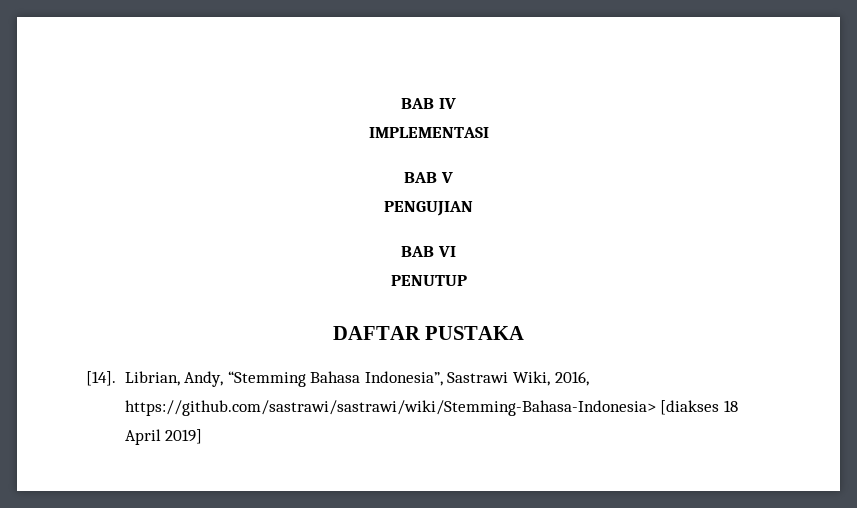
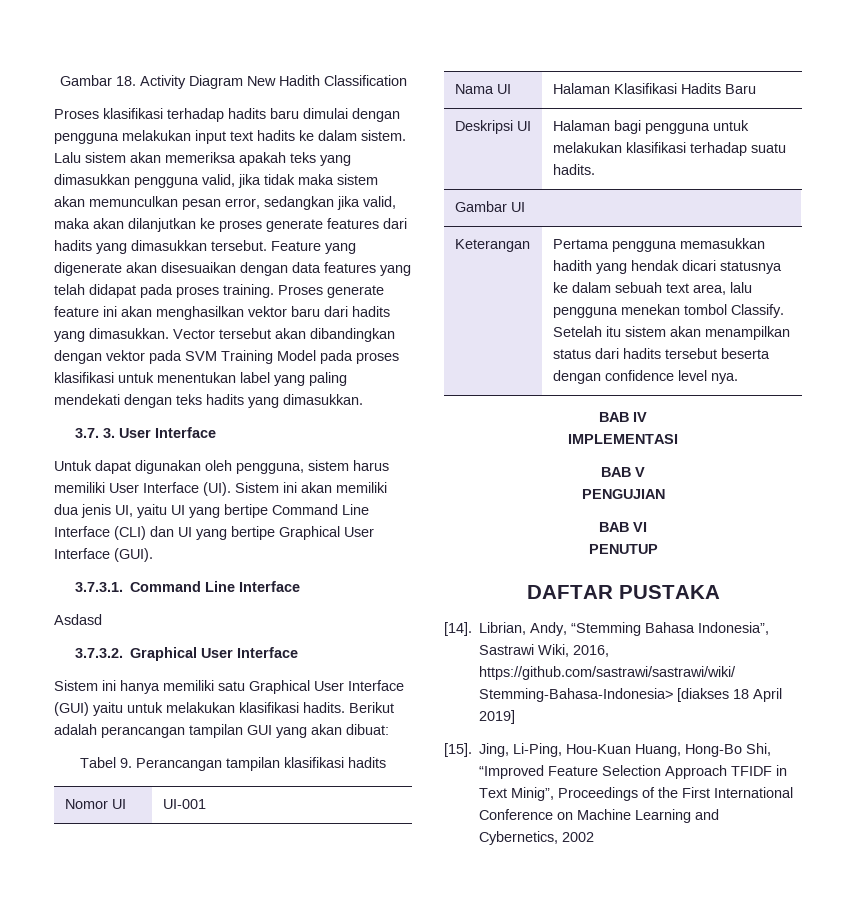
+ Gambar 18. Activity Diagram New Hadith Classification
+ Proses klasifikasi terhadap hadits baru dimulai dengan pengguna melakukan input text hadits ke dalam sistem. Lalu sistem akan memeriksa apakah teks yang dimasukkan pengguna valid, jika tidak maka sistem akan memunculkan pesan error, sedangkan jika valid, maka akan dilanjutkan ke proses generate features dari hadits yang dimasukkan tersebut. Feature yang digenerate akan disesuaikan dengan data features yang telah didapat pada proses training. Proses generate feature ini akan menghasilkan vektor baru dari hadits yang dimasukkan. Vector tersebut akan dibandingkan dengan vektor pada SVM Training Model pada proses klasifikasi untuk menentukan label yang paling mendekati dengan teks hadits yang dimasukkan.
+ 3.7. 3. User Interface
+ Untuk dapat digunakan oleh pengguna, sistem harus memiliki User Interface (UI). Sistem ini akan memiliki dua jenis UI, yaitu UI yang bertipe Command Line Interface (CLI) dan UI yang bertipe Graphical User Interface (GUI).
+ 3.7.3.1. Command Line Interface
+ Asdasd
+ 3.7.3.2. Graphical User Interface
+ Sistem ini hanya memiliki satu Graphical User Interface (GUI) yaitu untuk melakukan klasifikasi hadits. Berikut adalah perancangan tampilan GUI yang akan dibuat:
+ Tabel 9. Perancangan tampilan klasifikasi hadits
+ Nomor UI | UI-001
+ Nama UI | Halaman Klasifikasi Hadits Baru
+ Deskripsi UI | Halaman bagi pengguna untuk melakukan klasifikasi terhadap suatu hadits.
+ Gambar UI
+ Keterangan | Pertama pengguna memasukkan hadith yang hendak dicari statusnya ke dalam sebuah text area, lalu pengguna menekan tombol Classify. Setelah itu sistem akan menampilkan status dari hadits tersebut beserta dengan confidence level nya.
+ [15]. Jing, Li-Ping, Hou-Kuan Huang, Hong-Bo Shi, “Improved Feature Selection Approach TFIDF in Text Minig”, Proceedings of the First International Conference on Machine Learning and Cybernetics, 2002

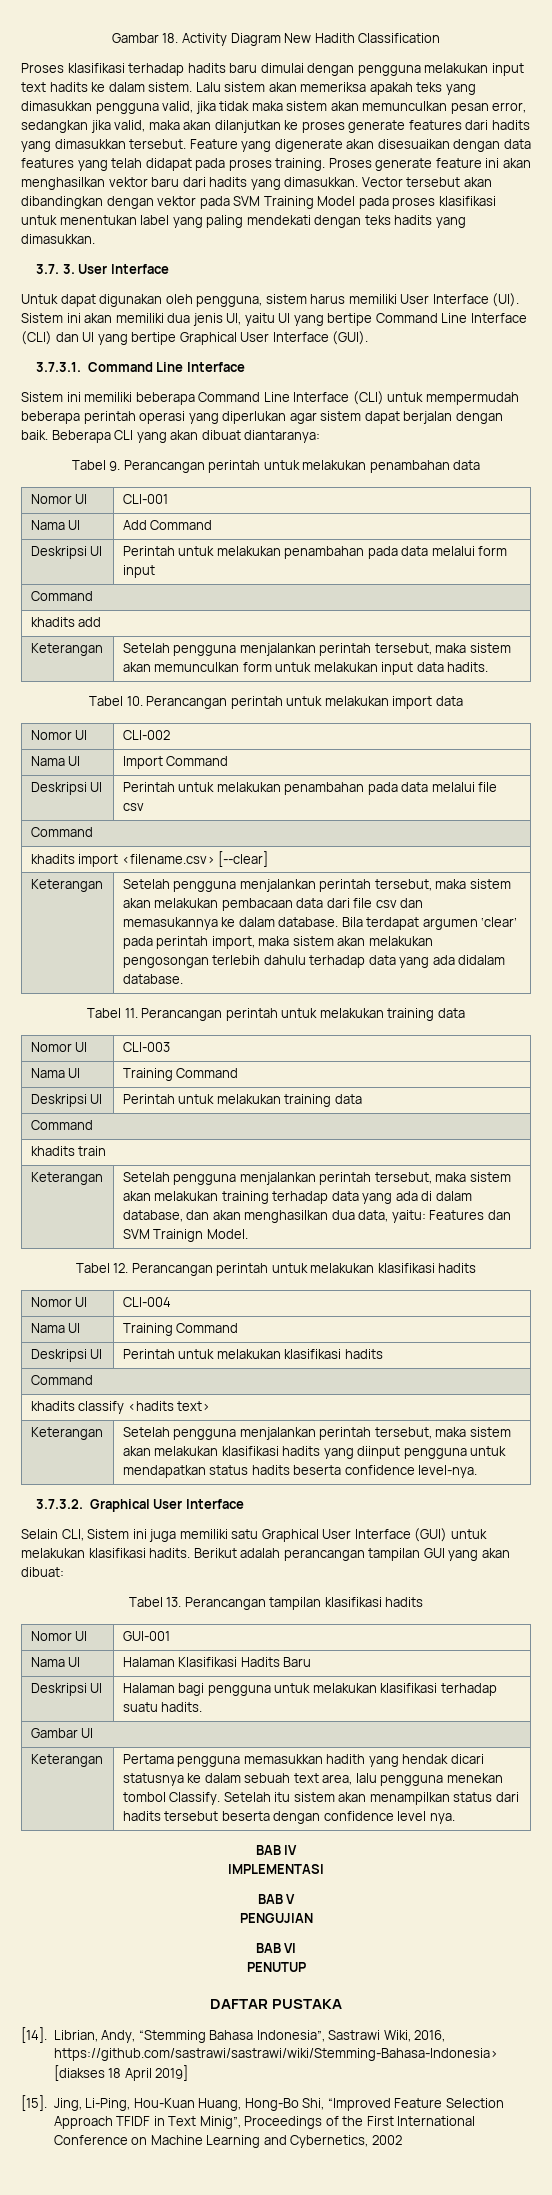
- Asdasd
+ Sistem ini memiliki beberapa Command Line Interface (CLI) untuk mempermudah beberapa perintah operasi yang diperlukan agar sistem dapat berjalan dengan baik. Beberapa CLI yang akan dibuat diantaranya:
+ Tabel 9. Perancangan perintah untuk melakukan penambahan data
+ Nomor UI | CLI-001
+ Nama UI | Add Command
+ Deskripsi UI | Perintah untuk melakukan penambahan pada data melalui form input
+ Command
+ khadits add
+ Keterangan | Setelah pengguna menjalankan perintah tersebut, maka sistem akan memunculkan form untuk melakukan input data hadits.
+ Tabel 10. Perancangan perintah untuk melakukan import data
+ Nomor UI | CLI-002
+ Nama UI | Import Command
+ Deskripsi UI | Perintah untuk melakukan penambahan pada data melalui file csv
+ Command
+ khadits import <filename.csv> [--clear]
+ Keterangan | Setelah pengguna menjalankan perintah tersebut, maka sistem akan melakukan pembacaan data dari file csv dan memasukannya ke dalam database. Bila terdapat argumen ‘clear’ pada perintah import, maka sistem akan melakukan pengosongan terlebih dahulu terhadap data yang ada didalam database.
+ Tabel 11. Perancangan perintah untuk melakukan training data
+ Nomor UI | CLI-003
+ Nama UI | Training Command
+ Deskripsi UI | Perintah untuk melakukan training data
+ Command
+ khadits train
+ Keterangan | Setelah pengguna menjalankan perintah tersebut, maka sistem akan melakukan training terhadap data yang ada di dalam database, dan akan menghasilkan dua data, yaitu: Features dan SVM Trainign Model.
+ Tabel 12. Perancangan perintah untuk melakukan klasifikasi hadits
+ Nomor UI | CLI-004
+ Nama UI | Training Command
+ Deskripsi UI | Perintah untuk melakukan klasifikasi hadits
+ Command
+ khadits classify <hadits text>
+ Keterangan | Setelah pengguna menjalankan perintah tersebut, maka sistem akan melakukan klasifikasi hadits yang diinput pengguna untuk mendapatkan status hadits beserta confidence level-nya.
- Sistem ini hanya memiliki satu Graphical User Interface (GUI) yaitu untuk melakukan klasifikasi hadits.
+ Selain CLI, Sistem ini juga memiliki satu Graphical User Interface (GUI) untuk melakukan klasifikasi hadits.
- Tabel 9. Perancangan tampilan klasifikasi hadits
+ Tabel 13. Perancangan tampilan klasifikasi hadits
- Nomor UI | UI-001
+ Nomor UI | GUI-001

